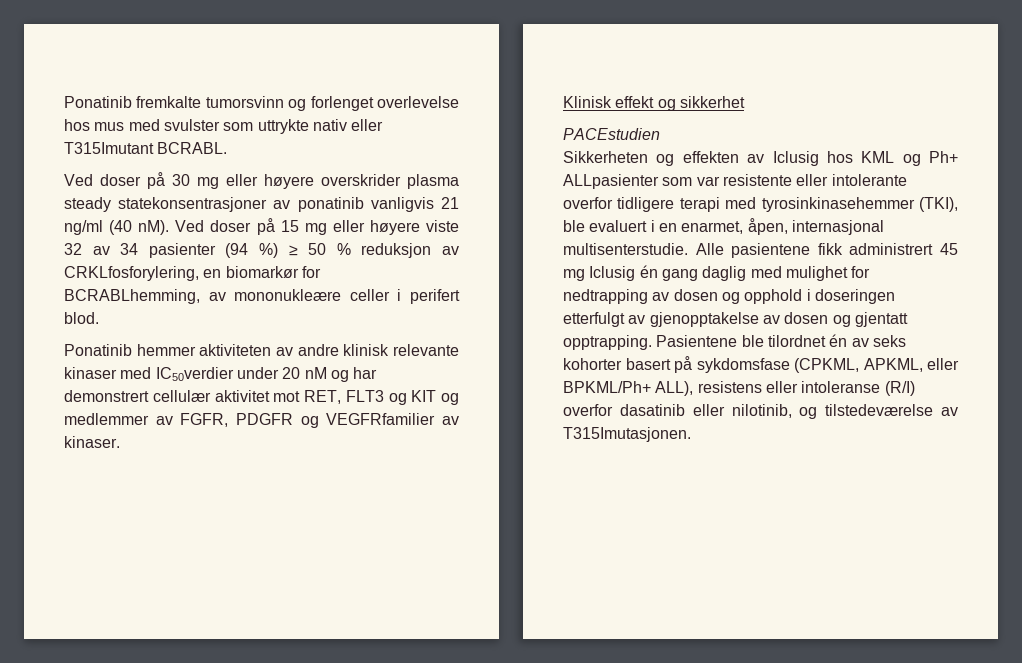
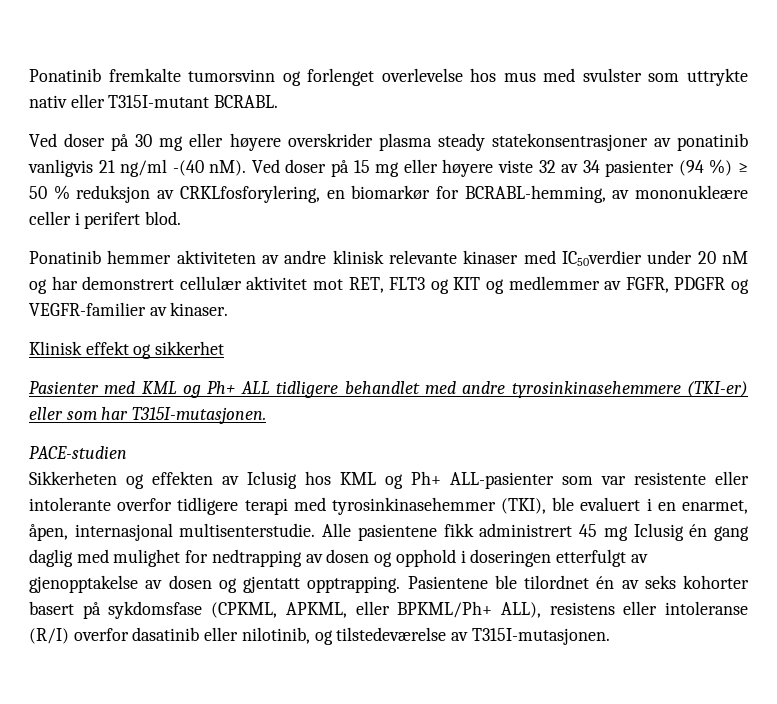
- Ponatinib fremkalte tumorsvinn og forlenget overlevelse hos mus med svulster som uttrykte nativ eller T315Imutant BCRABL.
+ Ponatinib fremkalte tumorsvinn og forlenget overlevelse hos mus med svulster som uttrykte nativ eller T315I-mutant BCRABL.
- Ved doser på 30 mg eller høyere overskrider plasma steady statekonsentrasjoner av ponatinib vanligvis 21 ng/ml (40 nM).
+ Ved doser på 30 mg eller høyere overskrider plasma steady statekonsentrasjoner av ponatinib vanligvis 21 ng/ml -(40 nM).
- Ved doser på 15 mg eller høyere viste 32 av 34 pasienter (94 %) ≥ 50 % reduksjon av CRKLfosforylering, en biomarkør for BCRABLhemming, av mononukleære celler i perifert blod.
+ Ved doser på 15 mg eller høyere viste 32 av 34 pasienter (94 %) ≥ 50 % reduksjon av CRKLfosforylering, en biomarkør for BCRABL-hemming, av mononukleære celler i perifert blod.
- Ponatinib hemmer aktiviteten av andre klinisk relevante kinaser med IC50verdier under 20 nM og har demonstrert cellulær aktivitet mot RET, FLT3 og KIT og medlemmer av FGFR, PDGFR og VEGFRfamilier av kinaser.
+ Ponatinib hemmer aktiviteten av andre klinisk relevante kinaser med IC50verdier under 20 nM og har demonstrert cellulær aktivitet mot RET, FLT3 og KIT og medlemmer av FGFR, PDGFR og VEGFR-familier av kinaser.
- PACEstudien
+ Pasienter med KML og Ph+ ALL tidligere behandlet med andre tyrosinkinasehemmere (TKI-er) eller som har T315I-mutasjonen.
+ PACE-studien
- Sikkerheten og effekten av Iclusig hos KML og Ph+ ALLpasienter som var resistente eller intolerante overfor tidligere terapi med tyrosinkinasehemmer (TKI), ble evaluert i en enarmet, åpen, internasjonal multisenterstudie.
+ Sikkerheten og effekten av Iclusig hos KML og Ph+ ALL-pasienter som var resistente eller intolerante overfor tidligere terapi med tyrosinkinasehemmer (TKI), ble evaluert i en enarmet, åpen, internasjonal multisenterstudie.
- Pasientene ble tilordnet én av seks kohorter basert på sykdomsfase (CPKML, APKML, eller BPKML/Ph+ ALL), resistens eller intoleranse (R/I) overfor dasatinib eller nilotinib, og tilstedeværelse av T315Imutasjonen.
+ Pasientene ble tilordnet én av seks kohorter basert på sykdomsfase (CPKML, APKML, eller BPKML/Ph+ ALL), resistens eller intoleranse (R/I) overfor dasatinib eller nilotinib, og tilstedeværelse av T315I-mutasjonen.

